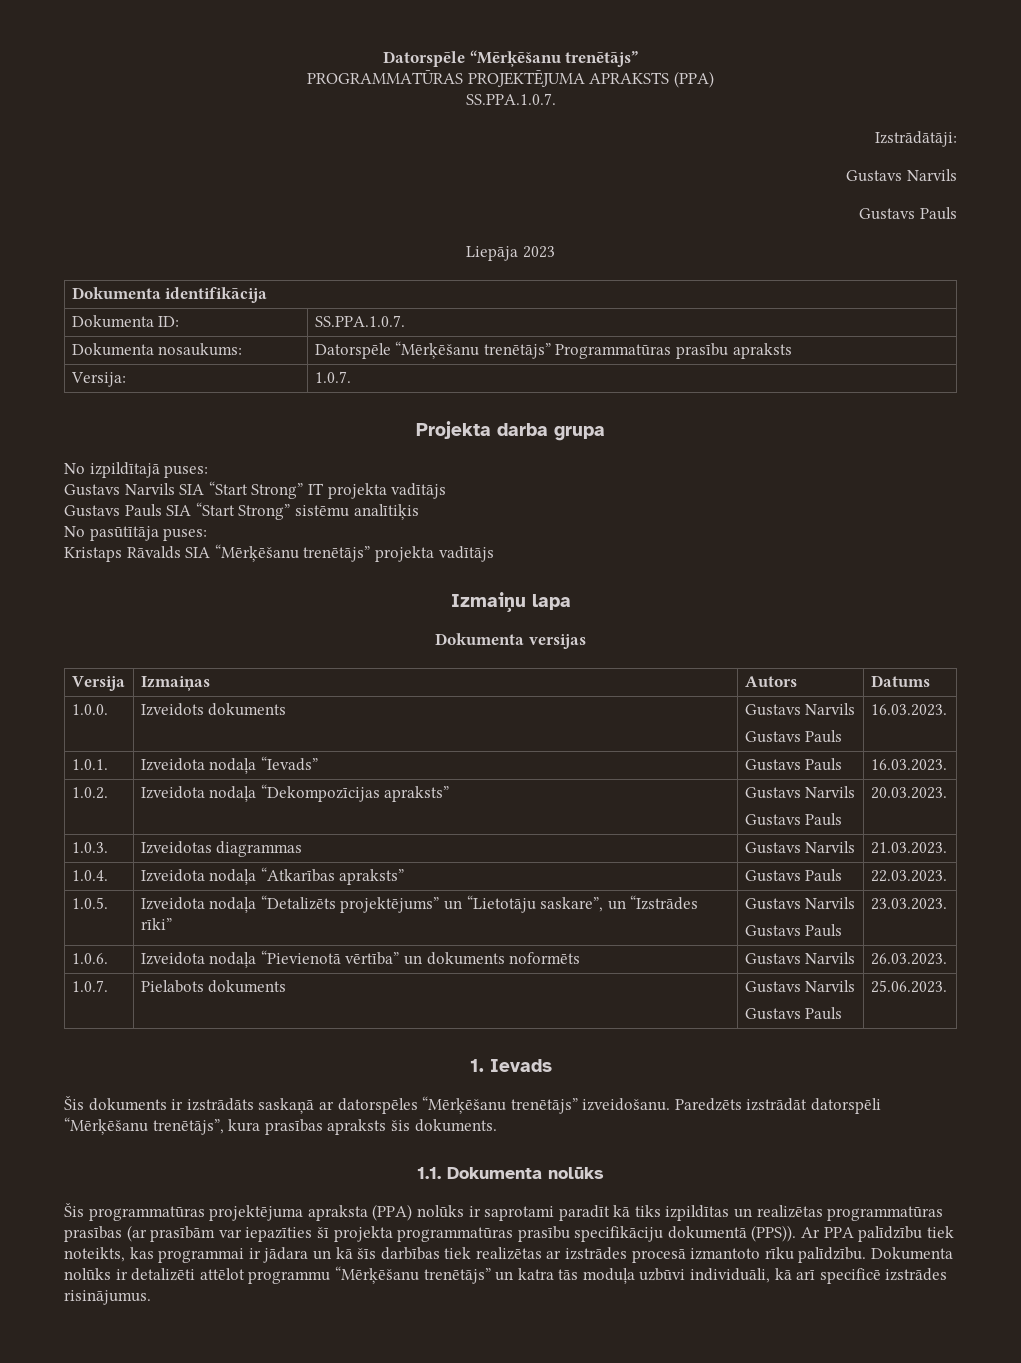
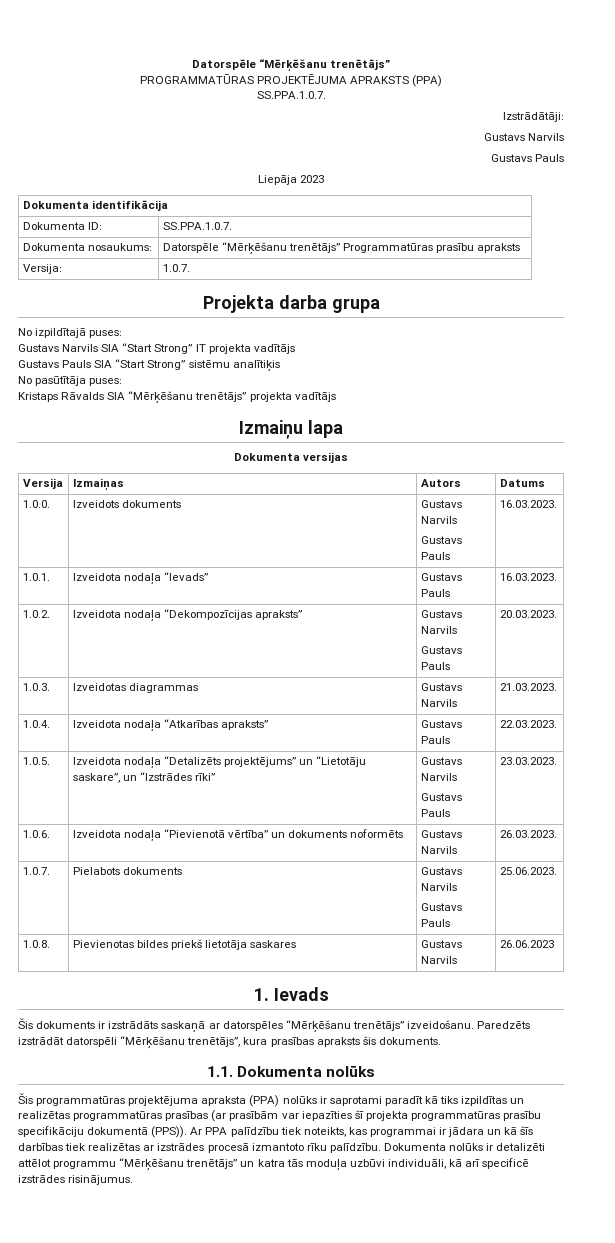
+ 1.0.8. | Pievienotas bildes priekš lietotāja saskares | Gustavs Narvils | 26.06.2023

